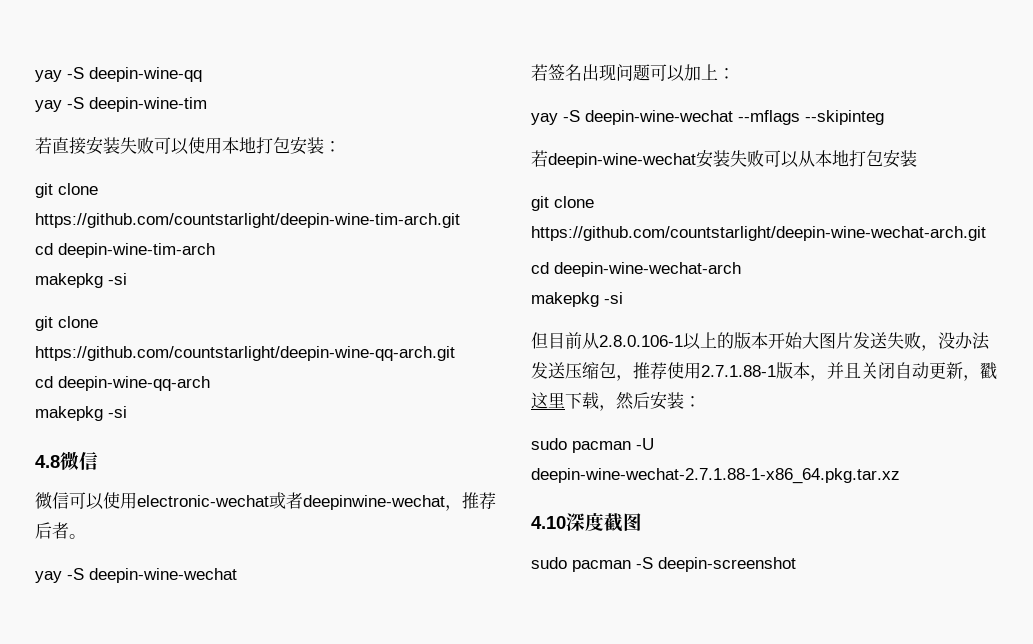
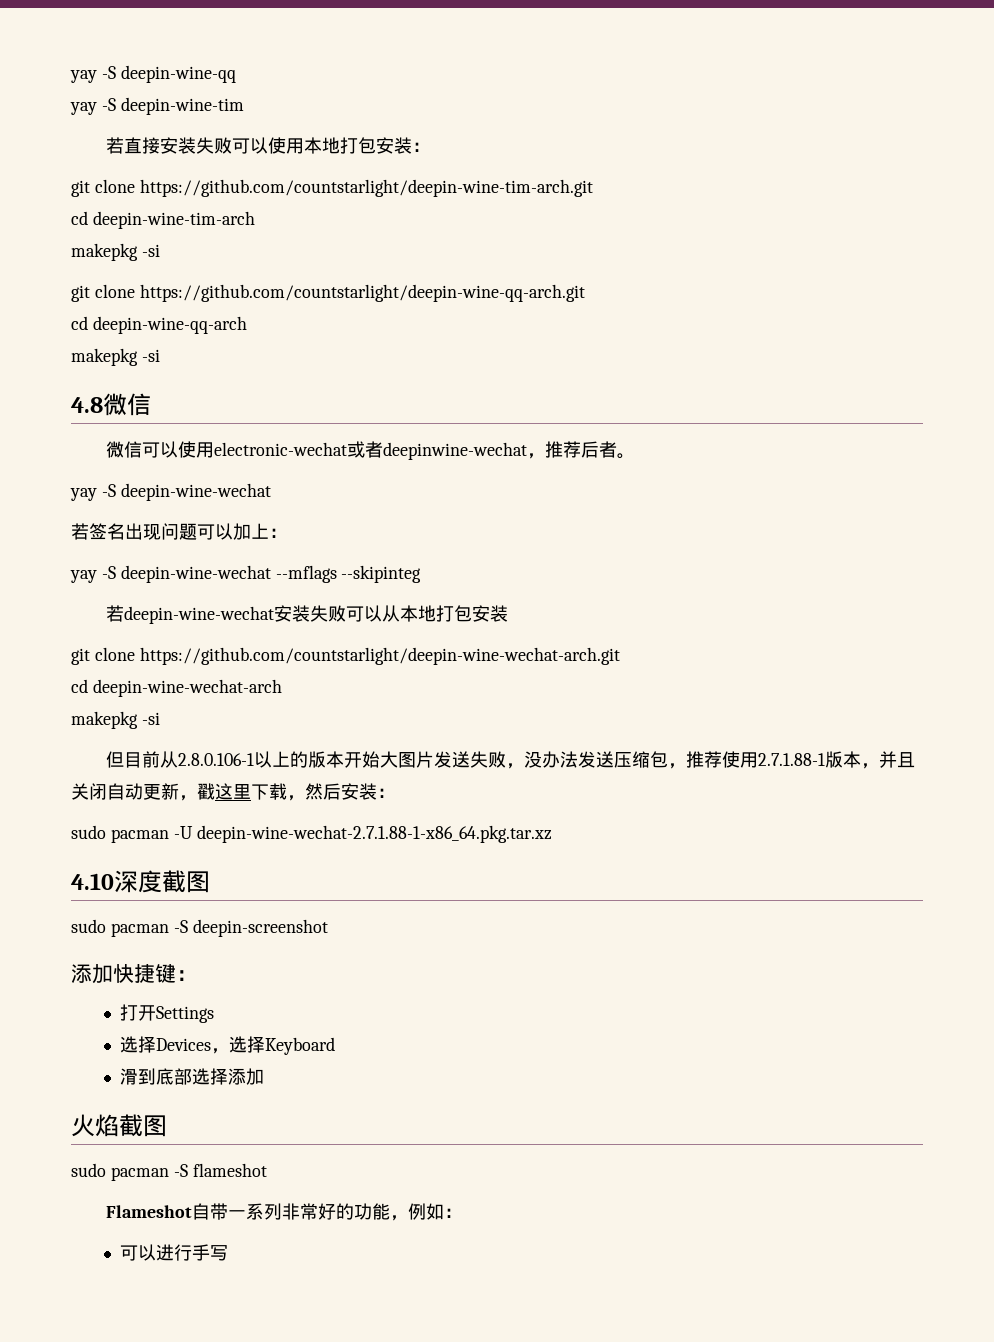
+ 添加快捷键：
+ 打开Settings
+ 选择Devices，选择Keyboard
+ 滑到底部选择添加
+ 火焰截图
+ sudo pacman -S flameshot
+ Flameshot自带一系列非常好的功能，例如：
+ 可以进行手写

